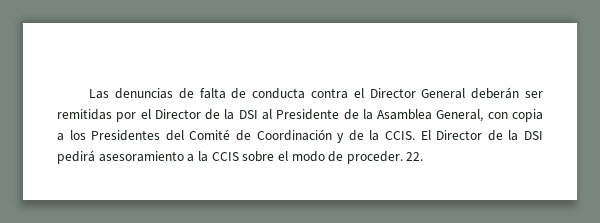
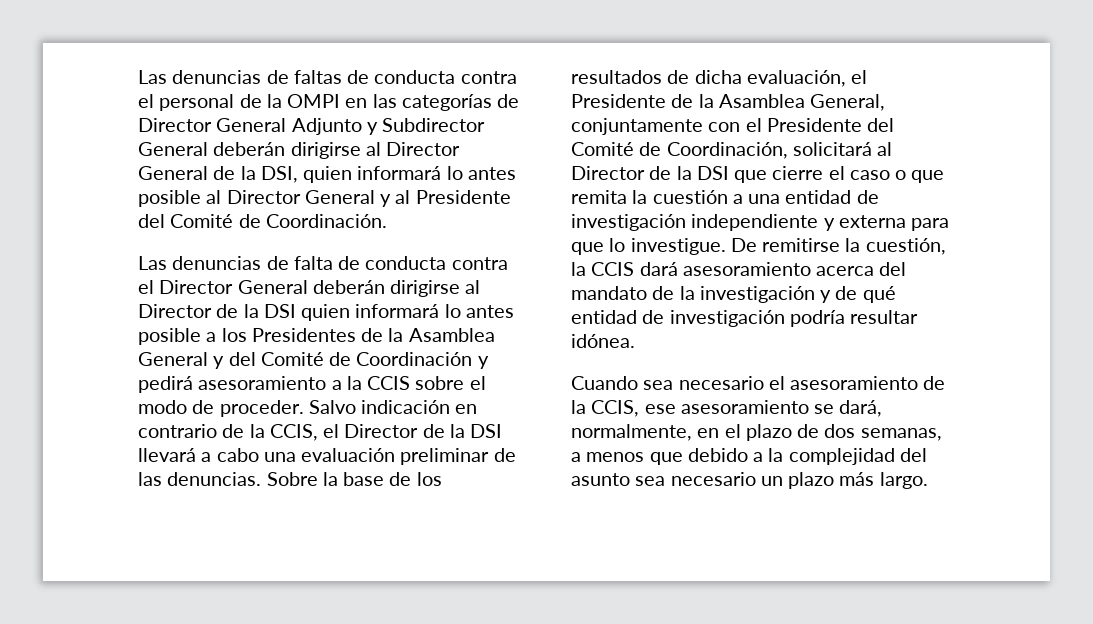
- Las denuncias de falta de conducta contra el Director General deberán ser remitidas por el Director de la DSI al Presidente de la Asamblea General, con copia a los Presidentes del Comité de Coordinación y de la CCIS. El Director de la DSI pedirá asesoramiento a la CCIS sobre el modo de proceder.
+ Las denuncias de faltas de conducta contra el personal de la OMPI en las categorías de Director General Adjunto y Subdirector General deberán dirigirse al Director General de la DSI, quien informará lo antes posible al Director General y al Presidente del Comité de Coordinación.
+ Las denuncias de falta de conducta contra el Director General deberán dirigirse al Director de la DSI quien informará lo antes posible a los Presidentes de la Asamblea General y del Comité de Coordinación y pedirá asesoramiento a la CCIS sobre el modo de proceder.
- 22.
+ Salvo indicación en contrario de la CCIS, el Director de la DSI llevará a cabo una evaluación preliminar de las denuncias. Sobre la base de los resultados de dicha evaluación, el Presidente de la Asamblea General, conjuntamente con el Presidente del Comité de Coordinación, solicitará al Director de la DSI que cierre el caso o que remita la cuestión a una entidad de investigación independiente y externa para que lo investigue. De remitirse la cuestión, la CCIS dará asesoramiento acerca del mandato de la investigación y de qué entidad de investigación podría resultar idónea.
+ Cuando sea necesario el asesoramiento de la CCIS, ese asesoramiento se dará, normalmente, en el plazo de dos semanas, a menos que debido a la complejidad del asunto sea necesario un plazo más largo.

